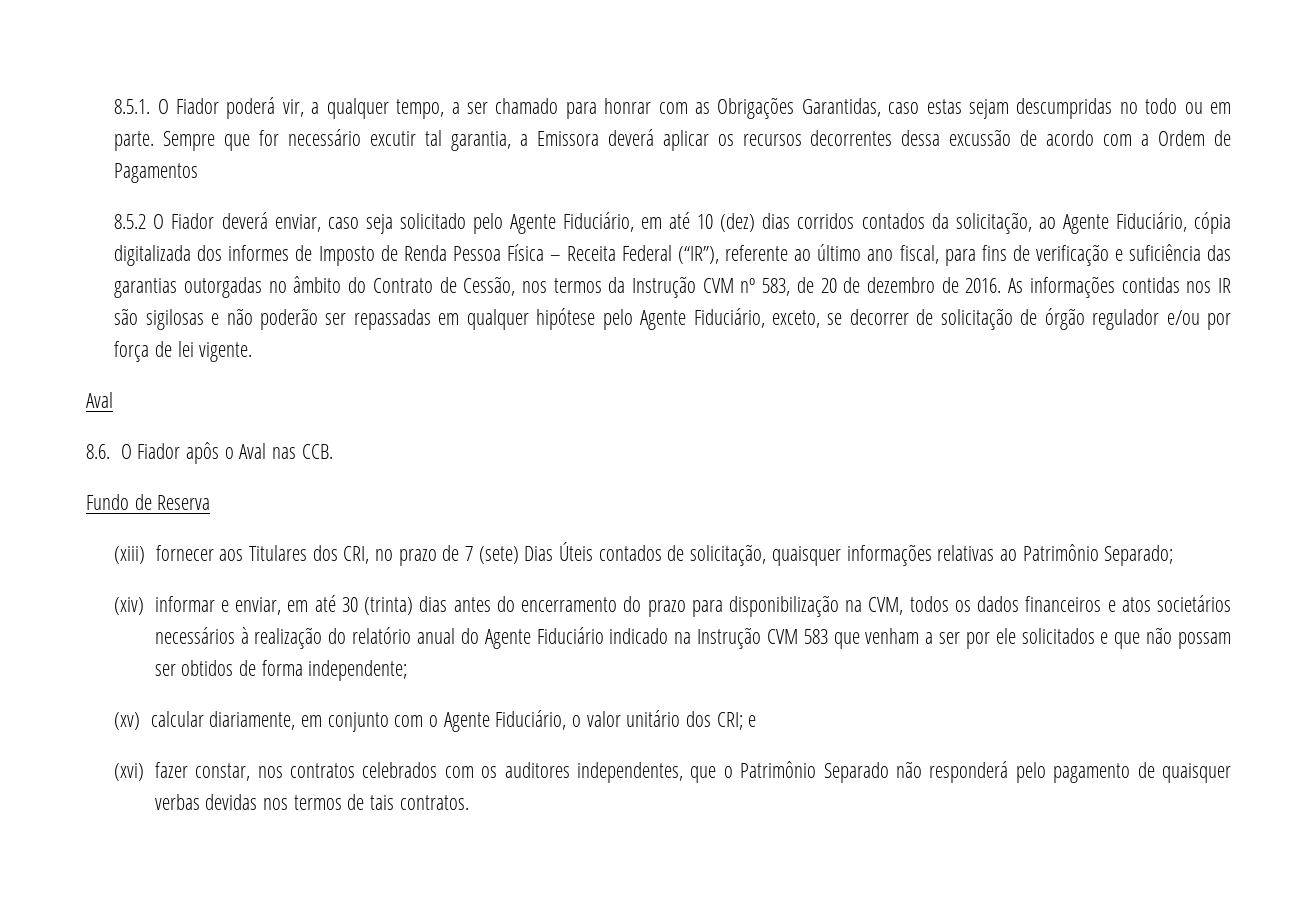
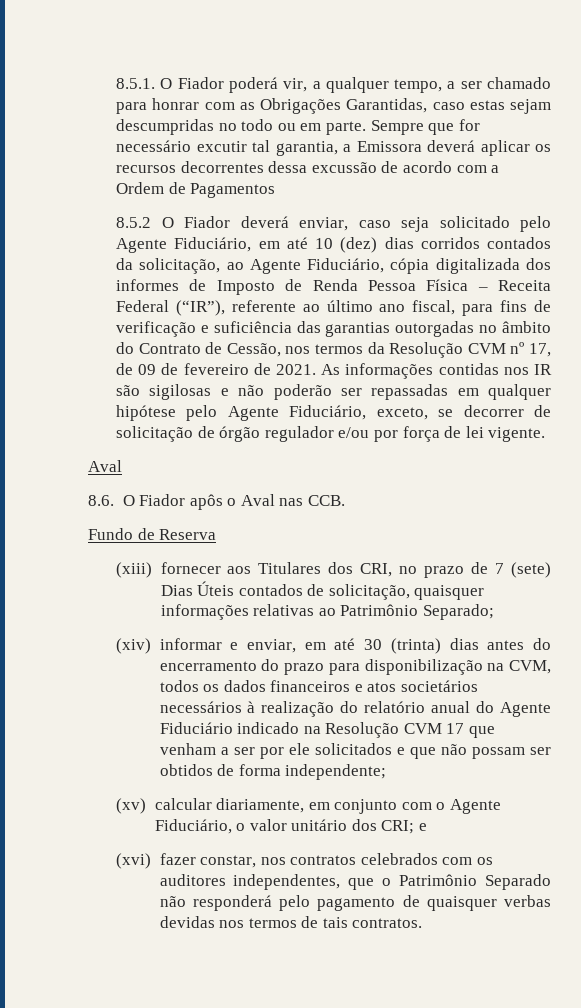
- 8.5.2 O Fiador deverá enviar, caso seja solicitado pelo Agente Fiduciário, em até 10 (dez) dias corridos contados da solicitação, ao Agente Fiduciário, cópia digitalizada dos informes de Imposto de Renda Pessoa Física – Receita Federal (“IR”), referente ao último ano fiscal, para fins de verificação e suficiência das garantias outorgadas no âmbito do Contrato de Cessão, nos termos da Instrução CVM nº 583, de 20 de dezembro de 2016.
+ 8.5.2 O Fiador deverá enviar, caso seja solicitado pelo Agente Fiduciário, em até 10 (dez) dias corridos contados da solicitação, ao Agente Fiduciário, cópia digitalizada dos informes de Imposto de Renda Pessoa Física – Receita Federal (“IR”), referente ao último ano fiscal, para fins de verificação e suficiência das garantias outorgadas no âmbito do Contrato de Cessão, nos termos da Resolução CVM nº 17, de 09 de fevereiro de 2021.
- (xiv) informar e enviar, em até 30 (trinta) dias antes do encerramento do prazo para disponibilização na CVM, todos os dados financeiros e atos societários necessários à realização do relatório anual do Agente Fiduciário indicado na Instrução CVM 583 que venham a ser por ele solicitados e que não possam ser obtidos de forma independente;
+ (xiv) informar e enviar, em até 30 (trinta) dias antes do encerramento do prazo para disponibilização na CVM, todos os dados financeiros e atos societários necessários à realização do relatório anual do Agente Fiduciário indicado na Resolução CVM 17 que venham a ser por ele solicitados e que não possam ser obtidos de forma independente;

